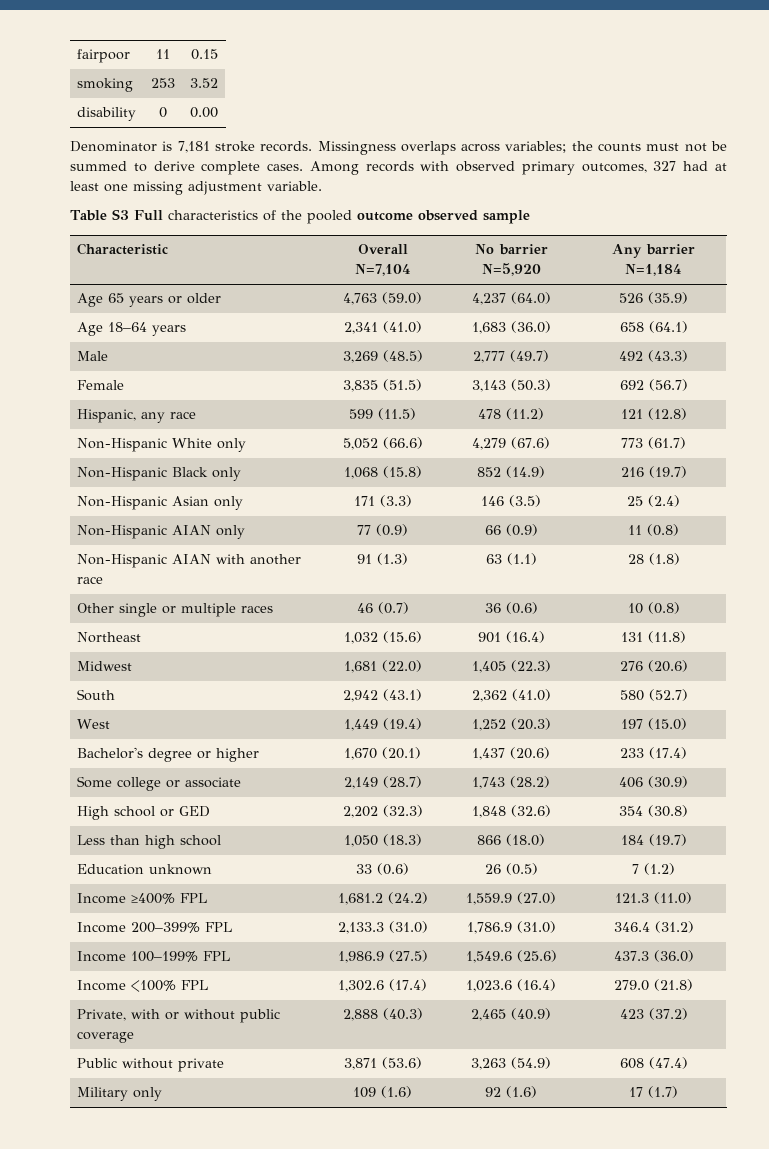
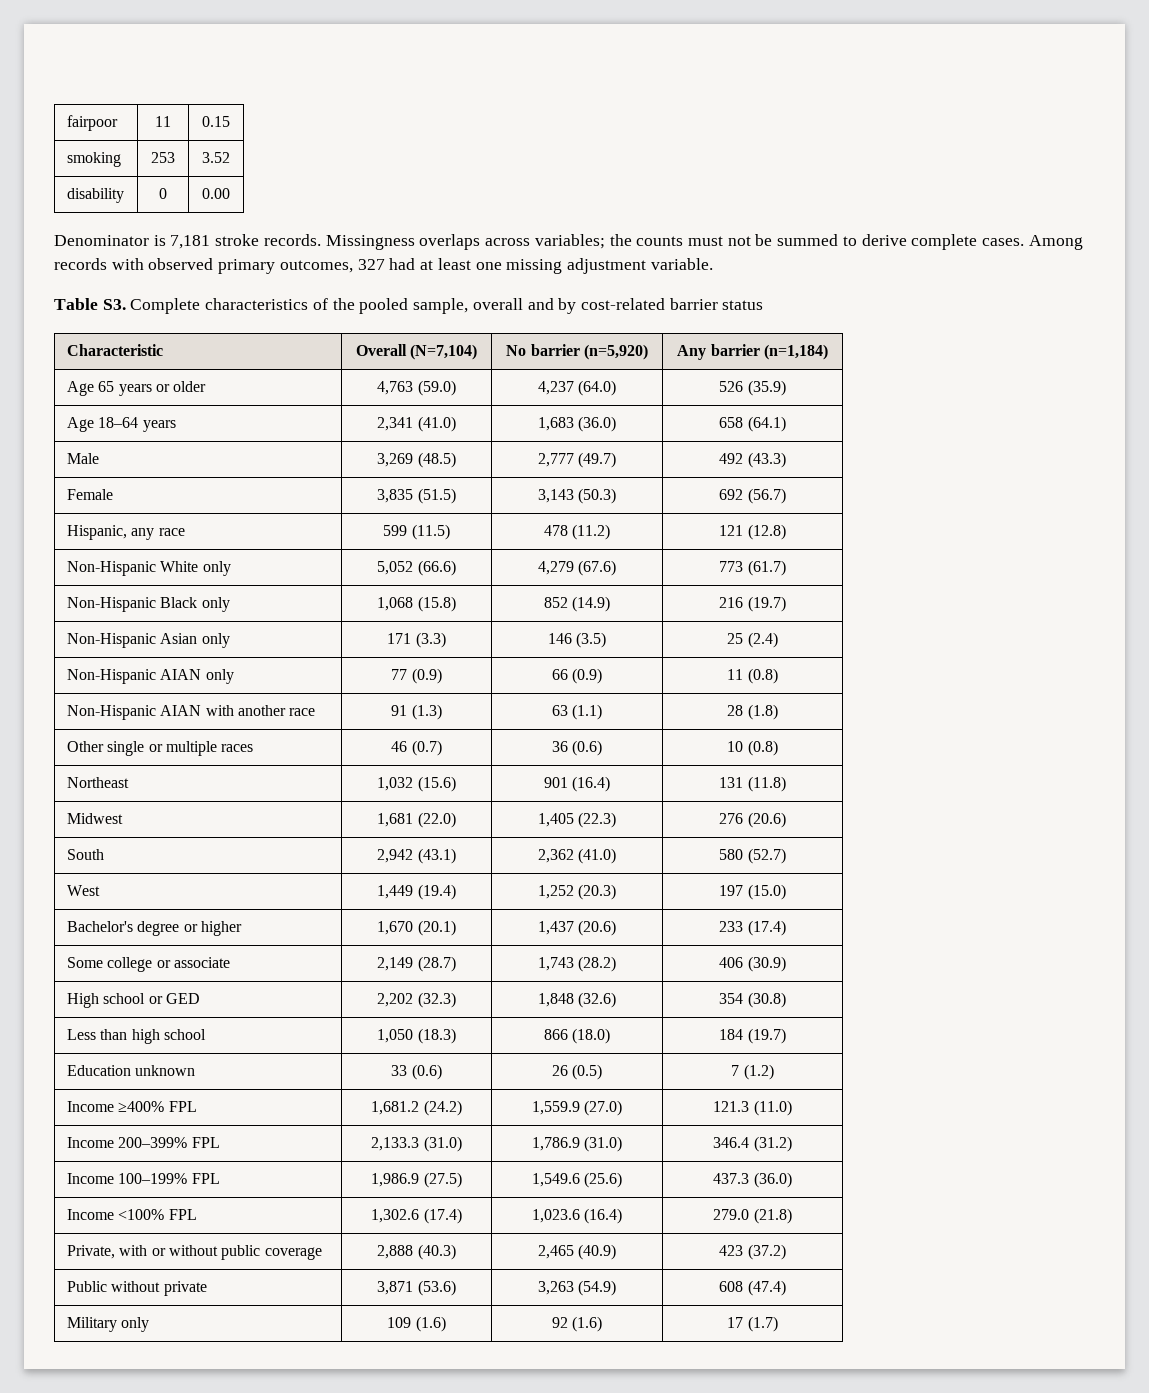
- Table S3 Full characteristics of the pooled outcome observed sample
+ Table S3. Complete characteristics of the pooled sample, overall and by cost-related barrier status
- Characteristic | Overall N=7,104 | No barrier N=5,920 | Any barrier N=1,184
+ Characteristic | Overall (N=7,104) | No barrier (n=5,920) | Any barrier (n=1,184)

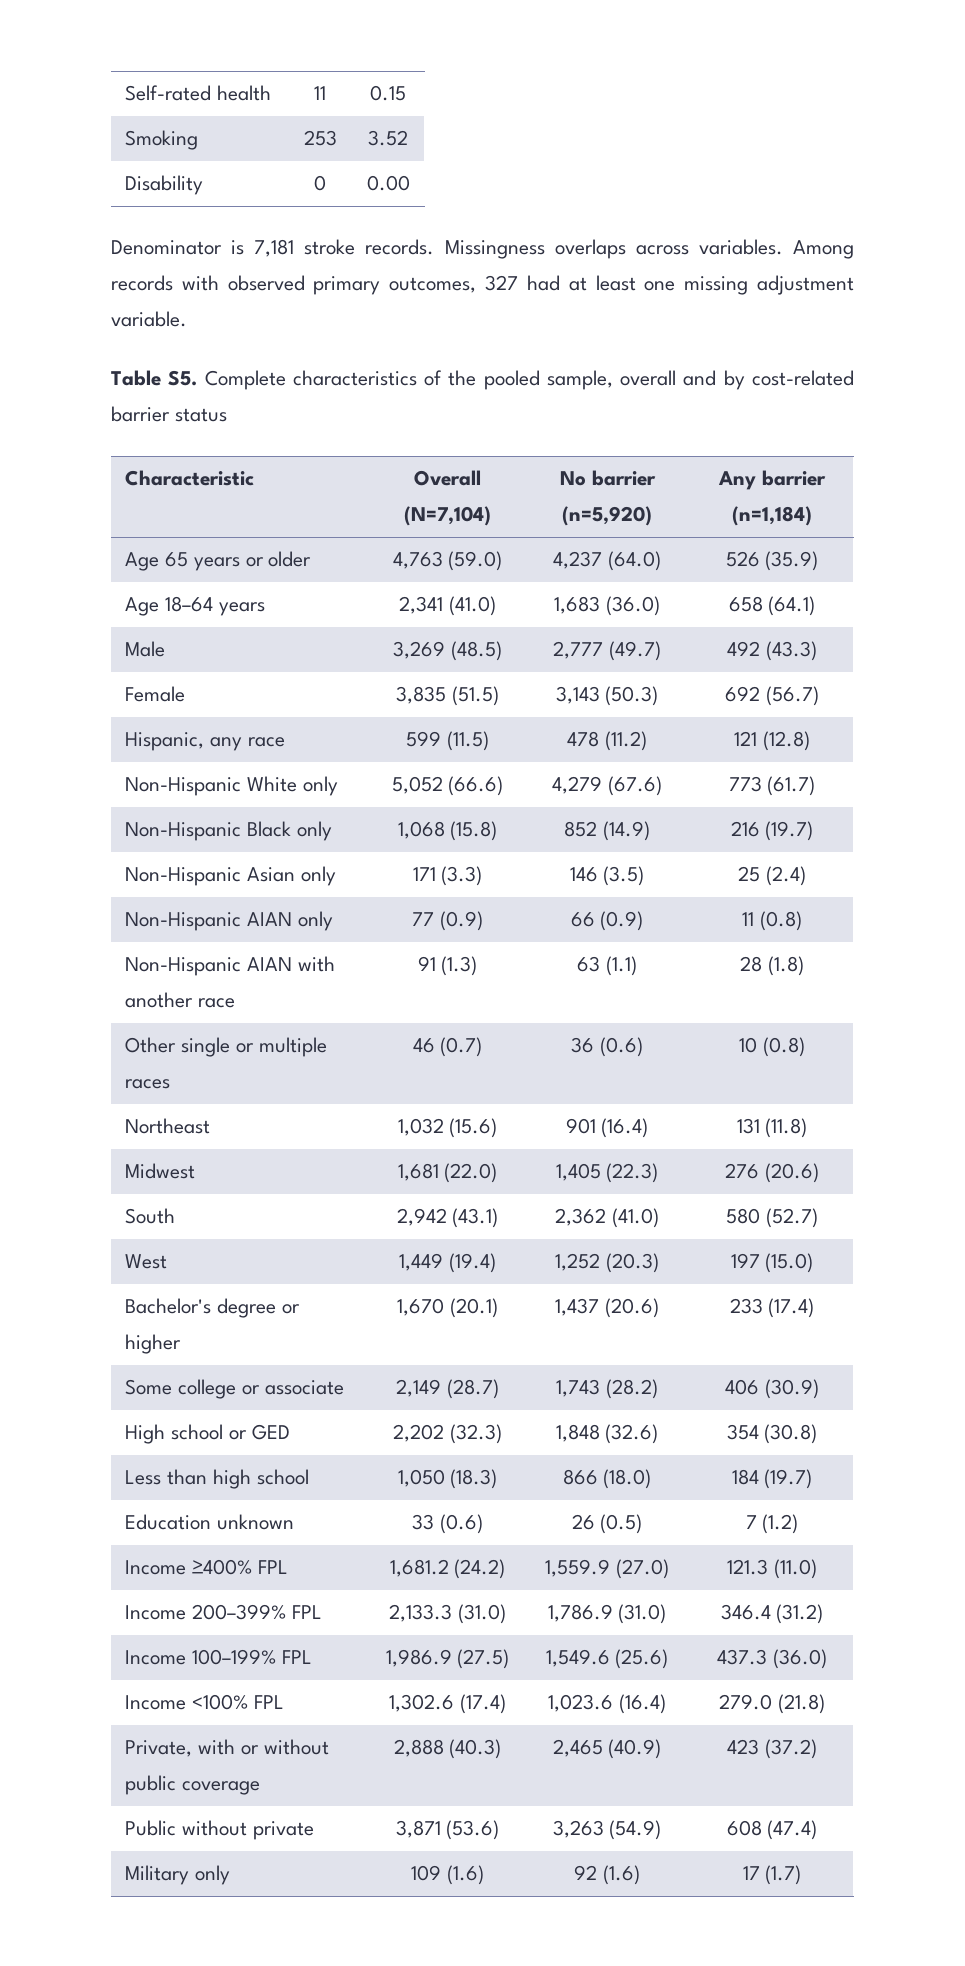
- fairpoor | 11 | 0.15
+ Self-rated health | 11 | 0.15
- smoking | 253 | 3.52
+ Smoking | 253 | 3.52
- disability | 0 | 0.00
+ Disability | 0 | 0.00
- Missingness overlaps across variables; the counts must not be summed to derive complete cases.
+ Missingness overlaps across variables.
- Table S3. Complete characteristics of the pooled sample, overall and by cost-related barrier status
+ Table S5. Complete characteristics of the pooled sample, overall and by cost-related barrier status

